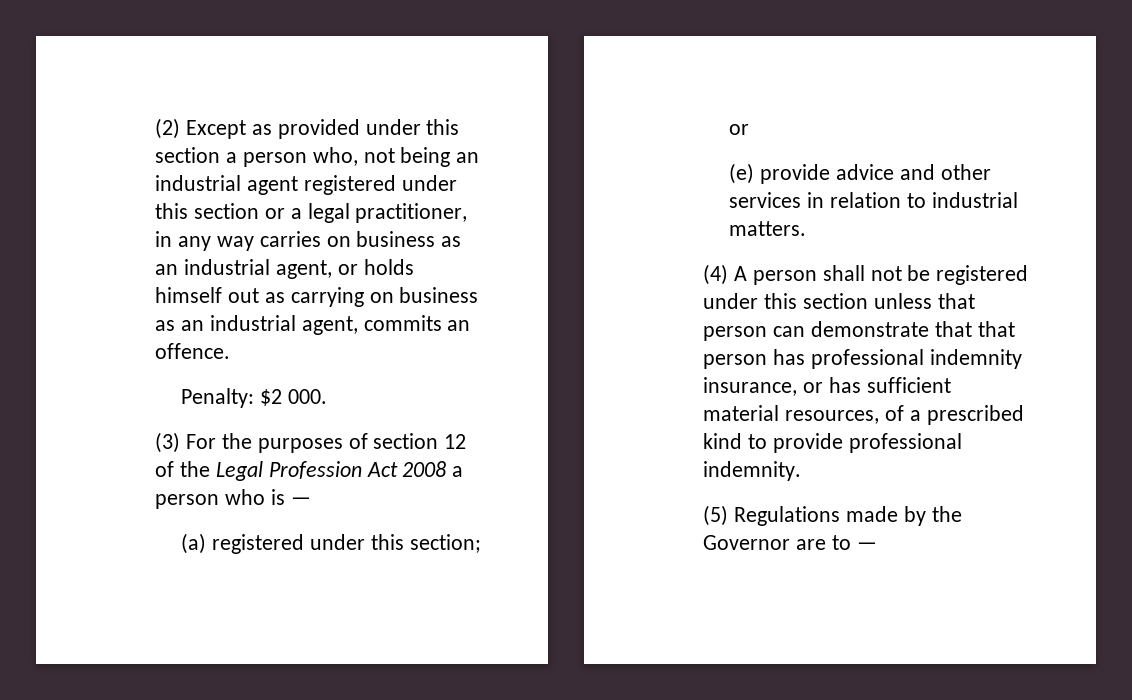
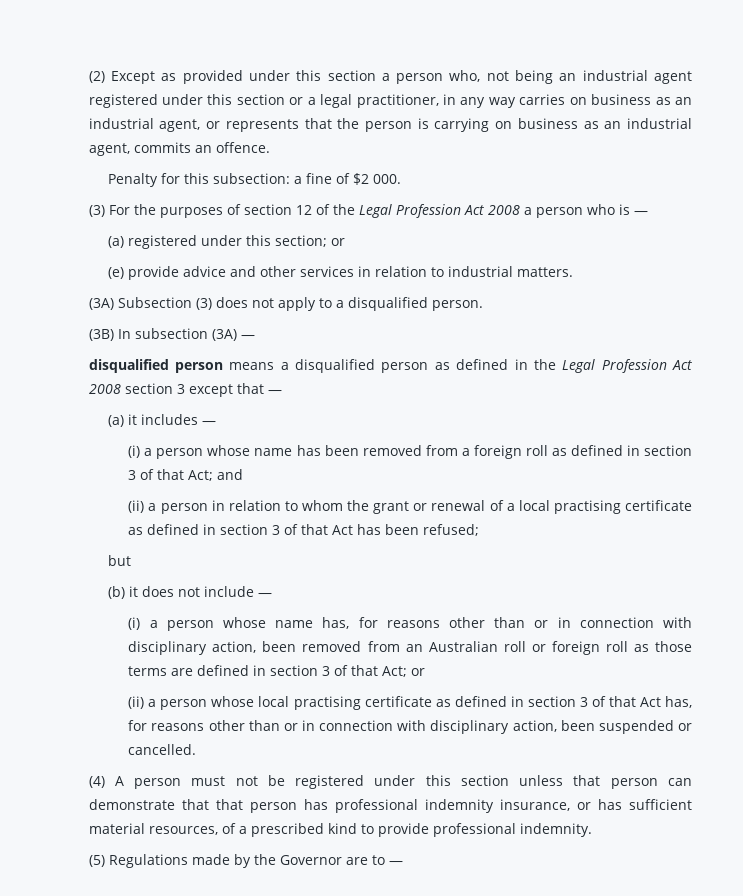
- (2) Except as provided under this section a person who, not being an industrial agent registered under this section or a legal practitioner, in any way carries on business as an industrial agent, or holds himself out as carrying on business as an industrial agent, commits an offence.
+ (2) Except as provided under this section a person who, not being an industrial agent registered under this section or a legal practitioner, in any way carries on business as an industrial agent, or represents that the person is carrying on business as an industrial agent, commits an offence.
- Penalty: $2 000.
+ Penalty for this subsection: a fine of $2 000.
+ (3A) Subsection (3) does not apply to a disqualified person.
+ (3B) In subsection (3A) —
+ disqualified person means a disqualified person as defined in the Legal Profession Act 2008 section 3 except that —
+ (a) it includes —
+ (i) a person whose name has been removed from a foreign roll as defined in section 3 of that Act; and
+ (ii) a person in relation to whom the grant or renewal of a local practising certificate as defined in section 3 of that Act has been refused;
+ but
+ (b) it does not include —
+ (i) a person whose name has, for reasons other than or in connection with disciplinary action, been removed from an Australian roll or foreign roll as those terms are defined in section 3 of that Act; or
+ (ii) a person whose local practising certificate as defined in section 3 of that Act has, for reasons other than or in connection with disciplinary action, been suspended or cancelled.
- (4) A person shall not be registered under this section unless that person can demonstrate that that person has professional indemnity insurance, or has sufficient material resources, of a prescribed kind to provide professional indemnity.
+ (4) A person must not be registered under this section unless that person can demonstrate that that person has professional indemnity insurance, or has sufficient material resources, of a prescribed kind to provide professional indemnity.

